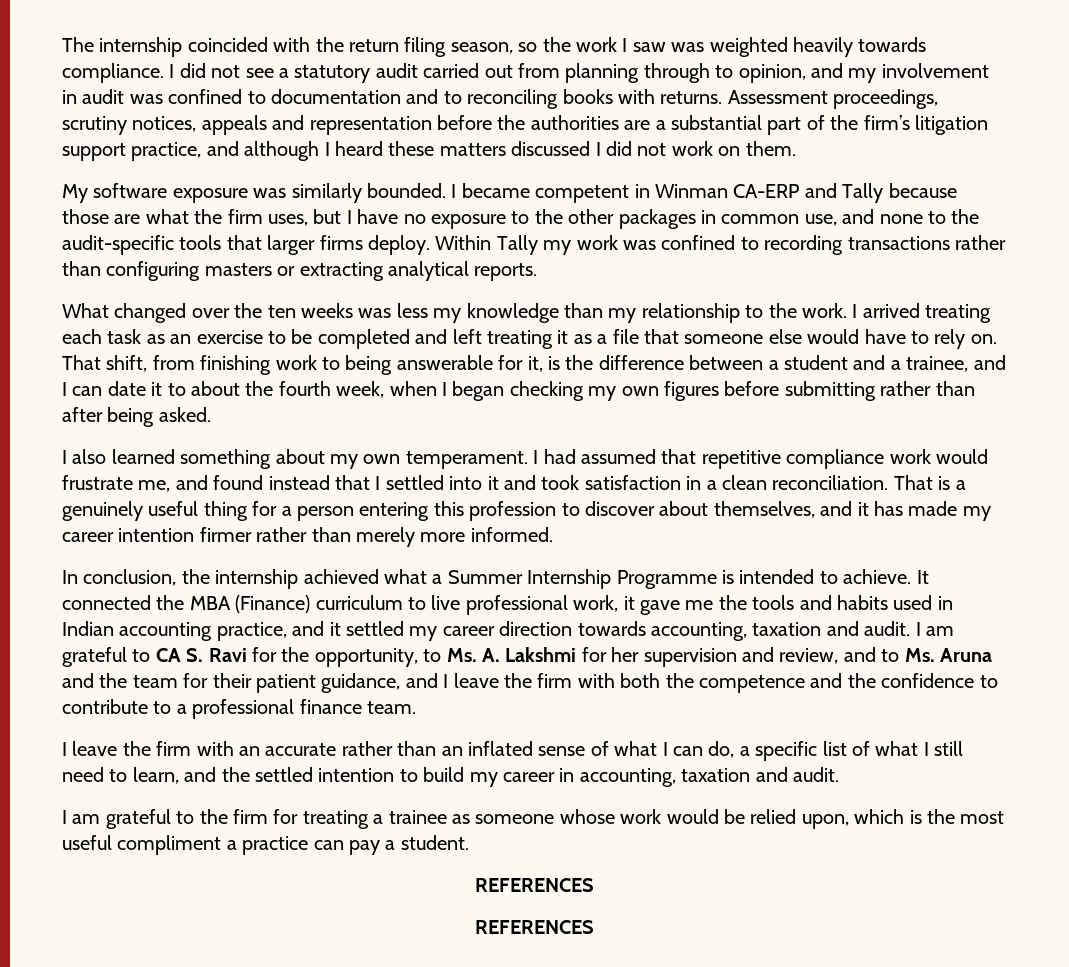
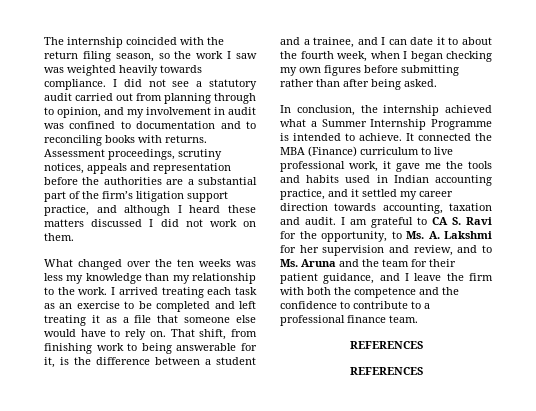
- My software exposure was similarly bounded. I became competent in Winman CA-ERP and Tally because those are what the firm uses, but I have no exposure to the other packages in common use, and none to the audit-specific tools that larger firms deploy. Within Tally my work was confined to recording transactions rather than configuring masters or extracting analytical reports.
- I also learned something about my own temperament. I had assumed that repetitive compliance work would frustrate me, and found instead that I settled into it and took satisfaction in a clean reconciliation. That is a genuinely useful thing for a person entering this profession to discover about themselves, and it has made my career intention firmer rather than merely more informed.
- I leave the firm with an accurate rather than an inflated sense of what I can do, a specific list of what I still need to learn, and the settled intention to build my career in accounting, taxation and audit.
- I am grateful to the firm for treating a trainee as someone whose work would be relied upon, which is the most useful compliment a practice can pay a student.

